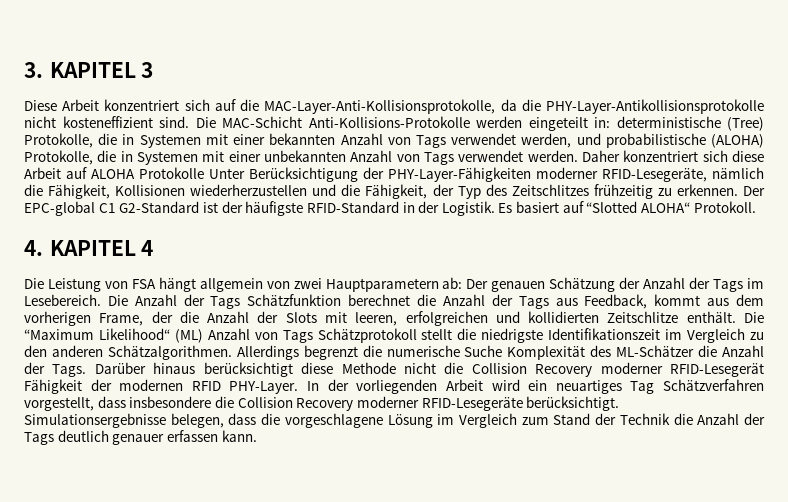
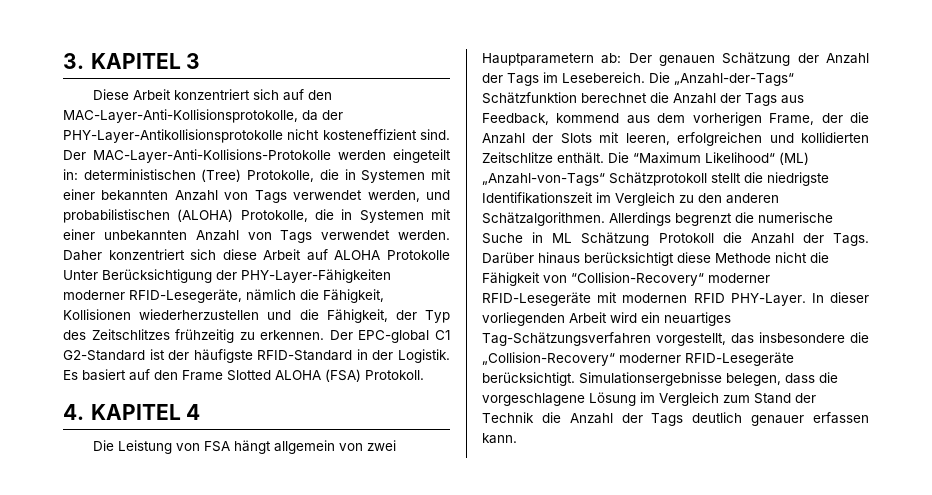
- Diese Arbeit konzentriert sich auf die MAC-Layer-Anti-Kollisionsprotokolle, da die PHY-Layer-Antikollisionsprotokolle nicht kosteneffizient sind.
+ Diese Arbeit konzentriert sich auf den MAC-Layer-Anti-Kollisionsprotokolle, da der PHY-Layer-Antikollisionsprotokolle nicht kosteneffizient sind.
- Die MAC-Schicht Anti-Kollisions-Protokolle werden eingeteilt in: deterministische (Tree) Protokolle, die in Systemen mit einer bekannten Anzahl von Tags verwendet werden, und probabilistische (ALOHA) Protokolle, die in Systemen mit einer unbekannten Anzahl von Tags verwendet werden.
+ Der MAC-Layer-Anti-Kollisions-Protokolle werden eingeteilt in: deterministischen (Tree) Protokolle, die in Systemen mit einer bekannten Anzahl von Tags verwendet werden, und probabilistischen (ALOHA) Protokolle, die in Systemen mit einer unbekannten Anzahl von Tags verwendet werden.
- Es basiert auf “Slotted ALOHA“ Protokoll.
+ Es basiert auf den Frame Slotted ALOHA (FSA) Protokoll.
- Die Anzahl der Tags Schätzfunktion berechnet die Anzahl der Tags aus Feedback, kommt aus dem vorherigen Frame, der die Anzahl der Slots mit leeren, erfolgreichen und kollidierten Zeitschlitze enthält.
+ Die „Anzahl-der-Tags“ Schätzfunktion berechnet die Anzahl der Tags aus Feedback, kommend aus dem vorherigen Frame, der die Anzahl der Slots mit leeren, erfolgreichen und kollidierten Zeitschlitze enthält.
- Die “Maximum Likelihood“ (ML) Anzahl von Tags Schätzprotokoll stellt die niedrigste Identifikationszeit im Vergleich zu den anderen Schätzalgorithmen.
+ Die “Maximum Likelihood“ (ML) „Anzahl-von-Tags“ Schätzprotokoll stellt die niedrigste Identifikationszeit im Vergleich zu den anderen Schätzalgorithmen.
- Allerdings begrenzt die numerische Suche Komplexität des ML-Schätzer die Anzahl der Tags.
+ Allerdings begrenzt die numerische Suche in ML Schätzung Protokoll die Anzahl der Tags.
- Darüber hinaus berücksichtigt diese Methode nicht die Collision Recovery moderner RFID-Lesegerät Fähigkeit der modernen RFID PHY-Layer.
+ Darüber hinaus berücksichtigt diese Methode nicht die Fähigkeit von “Collision-Recovery“ moderner RFID-Lesegeräte mit modernen RFID PHY-Layer.
- In der vorliegenden Arbeit wird ein neuartiges Tag Schätzverfahren vorgestellt, dass insbesondere die Collision Recovery moderner RFID-Lesegeräte berücksichtigt.
+ In dieser vorliegenden Arbeit wird ein neuartiges Tag-Schätzungsverfahren vorgestellt, das insbesondere die „Collision-Recovery“ moderner RFID-Lesegeräte berücksichtigt.

